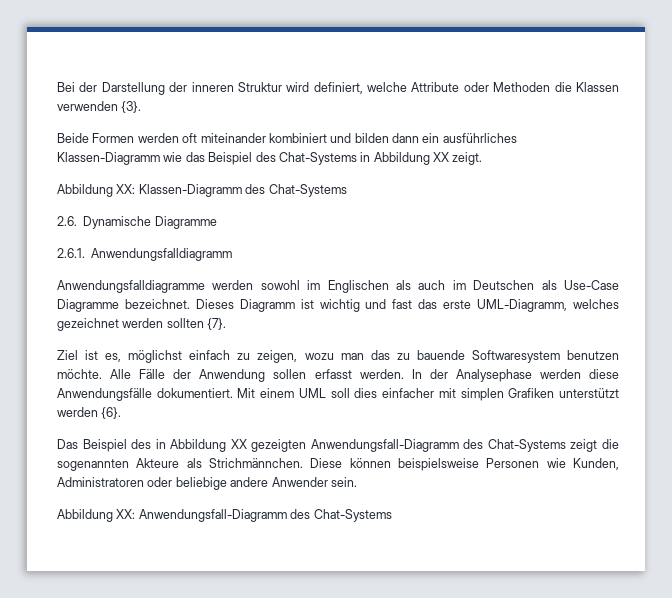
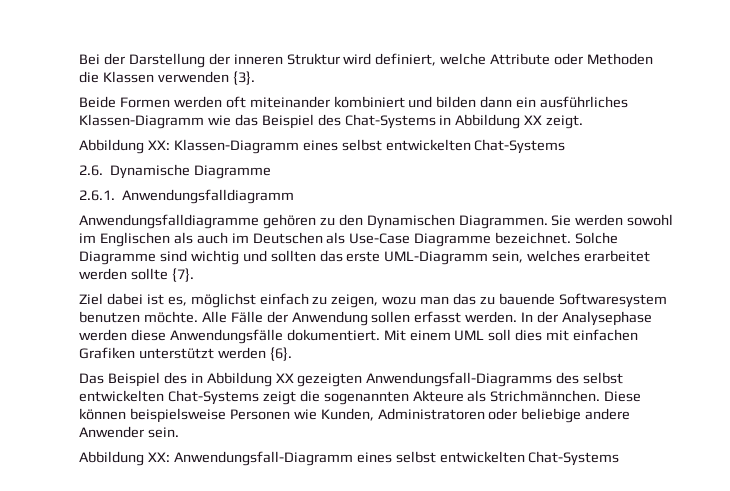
- Abbildung XX: Klassen-Diagramm des Chat-Systems
+ Abbildung XX: Klassen-Diagramm eines selbst entwickelten Chat-Systems
- Anwendungsfalldiagramme werden sowohl im Englischen als auch im Deutschen als Use-Case Diagramme bezeichnet.
+ Anwendungsfalldiagramme gehören zu den Dynamischen Diagrammen. Sie werden sowohl im Englischen als auch im Deutschen als Use-Case Diagramme bezeichnet.
- Dieses Diagramm ist wichtig und fast das erste UML-Diagramm, welches gezeichnet werden sollten {7}.
+ Solche Diagramme sind wichtig und sollten das erste UML-Diagramm sein, welches erarbeitet werden sollte {7}.
- Ziel ist es, möglichst einfach zu zeigen, wozu man das zu bauende Softwaresystem benutzen möchte.
+ Ziel dabei ist es, möglichst einfach zu zeigen, wozu man das zu bauende Softwaresystem benutzen möchte.
- Mit einem UML soll dies einfacher mit simplen Grafiken unterstützt werden {6}.
+ Mit einem UML soll dies mit einfachen Grafiken unterstützt werden {6}.
- Das Beispiel des in Abbildung XX gezeigten Anwendungsfall-Diagramm des Chat-Systems zeigt die sogenannten Akteure als Strichmännchen.
+ Das Beispiel des in Abbildung XX gezeigten Anwendungsfall-Diagramms des selbst entwickelten Chat-Systems zeigt die sogenannten Akteure als Strichmännchen.
- Abbildung XX: Anwendungsfall-Diagramm des Chat-Systems
+ Abbildung XX: Anwendungsfall-Diagramm eines selbst entwickelten Chat-Systems

